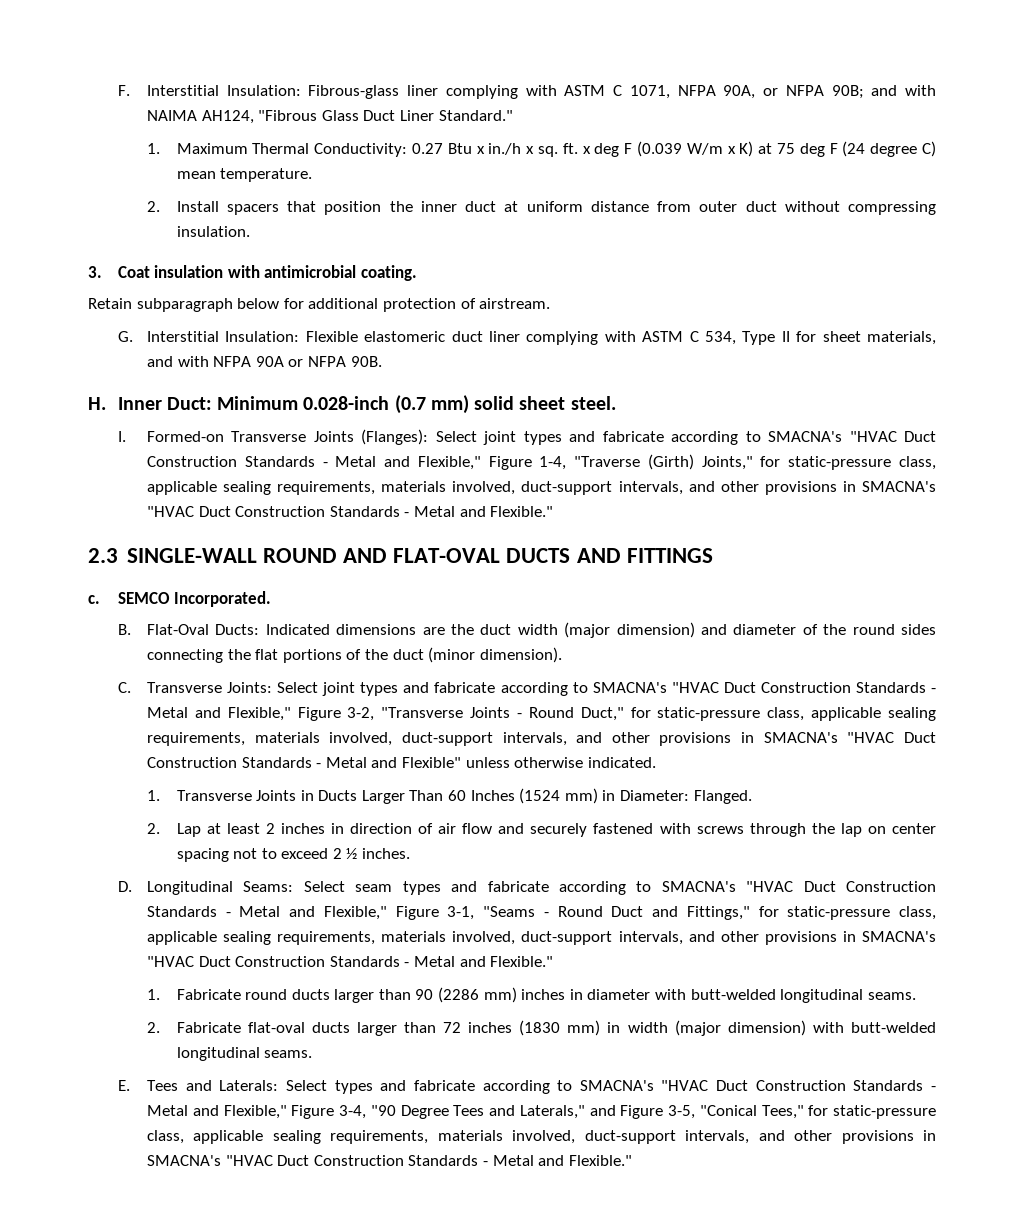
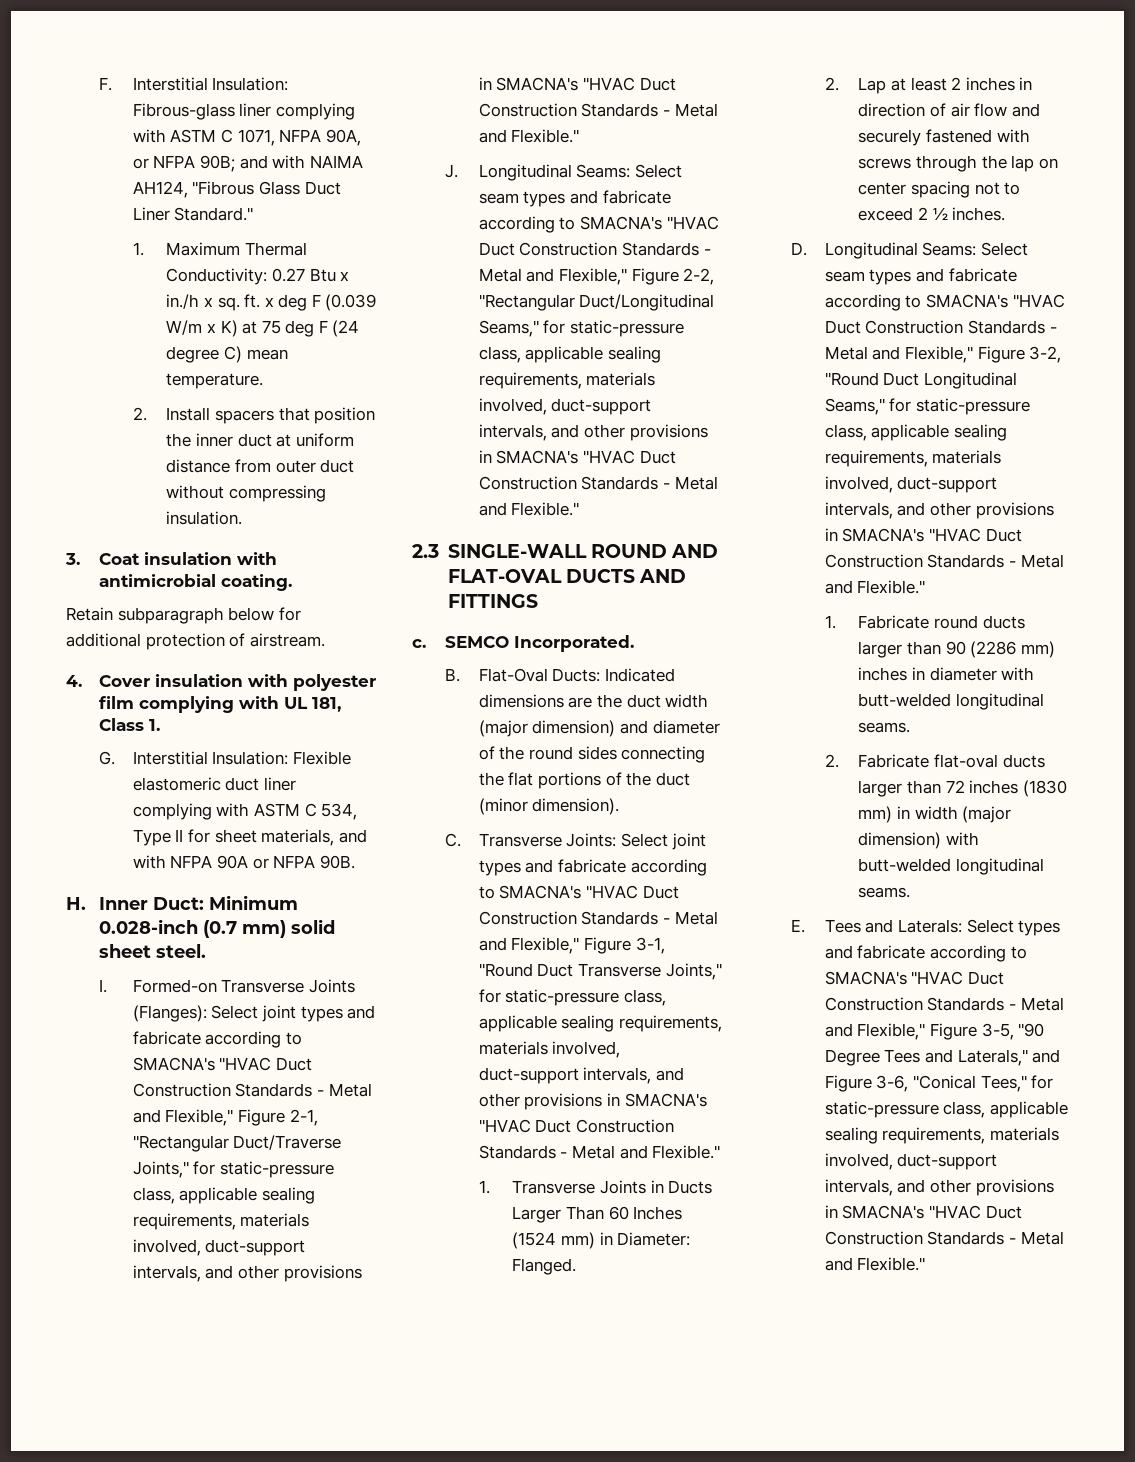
+ 4. Cover insulation with polyester film complying with UL 181, Class 1.
- I. Formed-on Transverse Joints (Flanges): Select joint types and fabricate according to SMACNA's "HVAC Duct Construction Standards - Metal and Flexible," Figure 1-4, "Traverse (Girth) Joints," for static-pressure class, applicable sealing requirements, materials involved, duct-support intervals, and other provisions in SMACNA's "HVAC Duct Construction Standards - Metal and Flexible."
+ I. Formed-on Transverse Joints (Flanges): Select joint types and fabricate according to SMACNA's "HVAC Duct Construction Standards - Metal and Flexible," Figure 2-1, "Rectangular Duct/Traverse Joints," for static-pressure class, applicable sealing requirements, materials involved, duct-support intervals, and other provisions in SMACNA's "HVAC Duct Construction Standards - Metal and Flexible."
+ J. Longitudinal Seams: Select seam types and fabricate according to SMACNA's "HVAC Duct Construction Standards - Metal and Flexible," Figure 2-2, "Rectangular Duct/Longitudinal Seams," for static-pressure class, applicable sealing requirements, materials involved, duct-support intervals, and other provisions in SMACNA's "HVAC Duct Construction Standards - Metal and Flexible."
- C. Transverse Joints: Select joint types and fabricate according to SMACNA's "HVAC Duct Construction Standards - Metal and Flexible," Figure 3-2, "Transverse Joints - Round Duct," for static-pressure class, applicable sealing requirements, materials involved, duct-support intervals, and other provisions in SMACNA's "HVAC Duct Construction Standards - Metal and Flexible" unless otherwise indicated.
+ C. Transverse Joints: Select joint types and fabricate according to SMACNA's "HVAC Duct Construction Standards - Metal and Flexible," Figure 3-1, "Round Duct Transverse Joints," for static-pressure class, applicable sealing requirements, materials involved, duct-support intervals, and other provisions in SMACNA's "HVAC Duct Construction Standards - Metal and Flexible."
- D. Longitudinal Seams: Select seam types and fabricate according to SMACNA's "HVAC Duct Construction Standards - Metal and Flexible," Figure 3-1, "Seams - Round Duct and Fittings," for static-pressure class, applicable sealing requirements, materials involved, duct-support intervals, and other provisions in SMACNA's "HVAC Duct Construction Standards - Metal and Flexible."
+ D. Longitudinal Seams: Select seam types and fabricate according to SMACNA's "HVAC Duct Construction Standards - Metal and Flexible," Figure 3-2, "Round Duct Longitudinal Seams," for static-pressure class, applicable sealing requirements, materials involved, duct-support intervals, and other provisions in SMACNA's "HVAC Duct Construction Standards - Metal and Flexible."
- E. Tees and Laterals: Select types and fabricate according to SMACNA's "HVAC Duct Construction Standards - Metal and Flexible," Figure 3-4, "90 Degree Tees and Laterals," and Figure 3-5, "Conical Tees," for static-pressure class, applicable sealing requirements, materials involved, duct-support intervals, and other provisions in SMACNA's "HVAC Duct Construction Standards - Metal and Flexible."
+ E. Tees and Laterals: Select types and fabricate according to SMACNA's "HVAC Duct Construction Standards - Metal and Flexible," Figure 3-5, "90 Degree Tees and Laterals," and Figure 3-6, "Conical Tees," for static-pressure class, applicable sealing requirements, materials involved, duct-support intervals, and other provisions in SMACNA's "HVAC Duct Construction Standards - Metal and Flexible."

